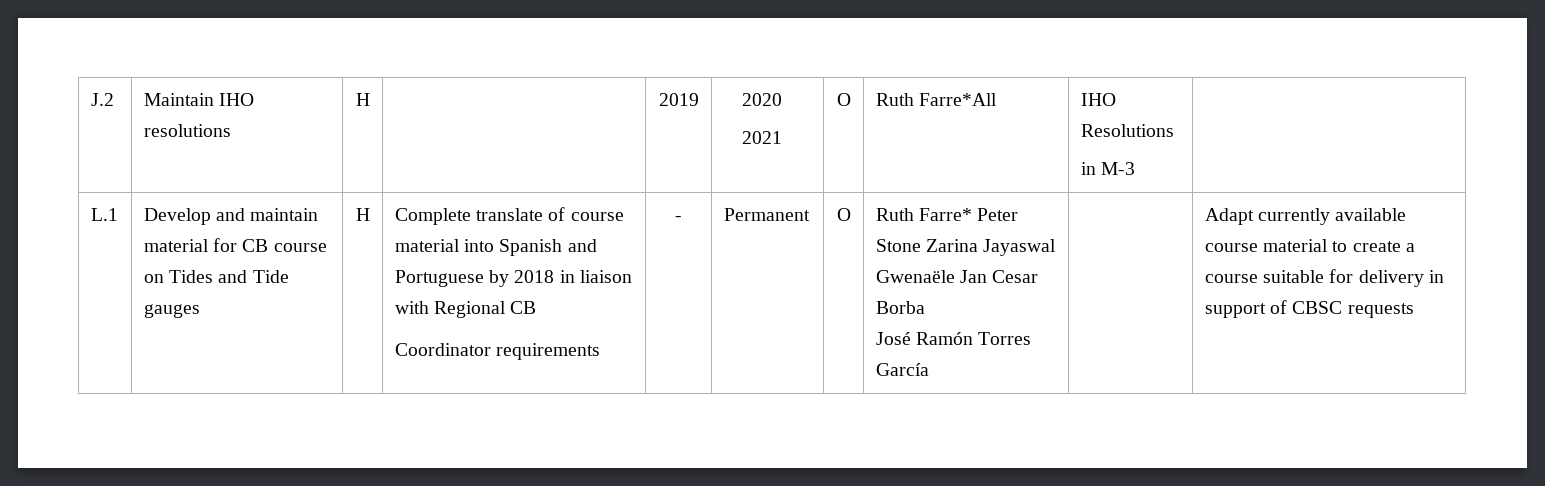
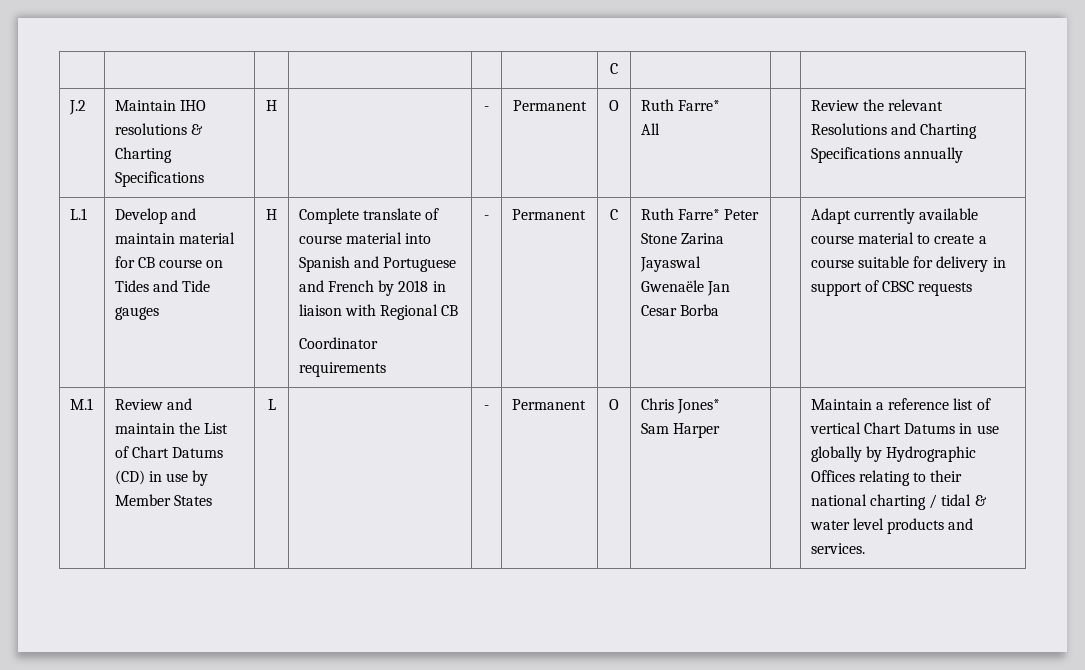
+ | | | | | | C | | |
- J.2 | Maintain IHO resolutions | H | | 2019 | 2020
- 2021 | O | Ruth Farre*All | IHO Resolutions
- in M-3 |
+ J.2 | Maintain IHO resolutions & Charting Specifications | H | | - | Permanent | O | Ruth Farre*
+ All | | Review the relevant Resolutions and Charting Specifications annually
- Complete translate of course material into Spanish and Portuguese by 2018 in liaison with Regional CB
+ Complete translate of course material into Spanish and Portuguese and French by 2018 in liaison with Regional CB
- Permanent | O
+ Permanent | C
- José Ramón Torres García
+ M.1 | Review and maintain the List of Chart Datums (CD) in use by Member States | L | | - | Permanent | O | Chris Jones*
+ Sam Harper | | Maintain a reference list of vertical Chart Datums in use globally by Hydrographic Offices relating to their national charting / tidal & water level products and services.

